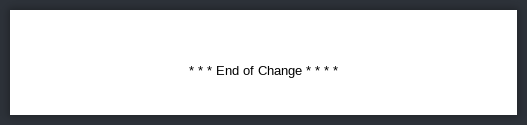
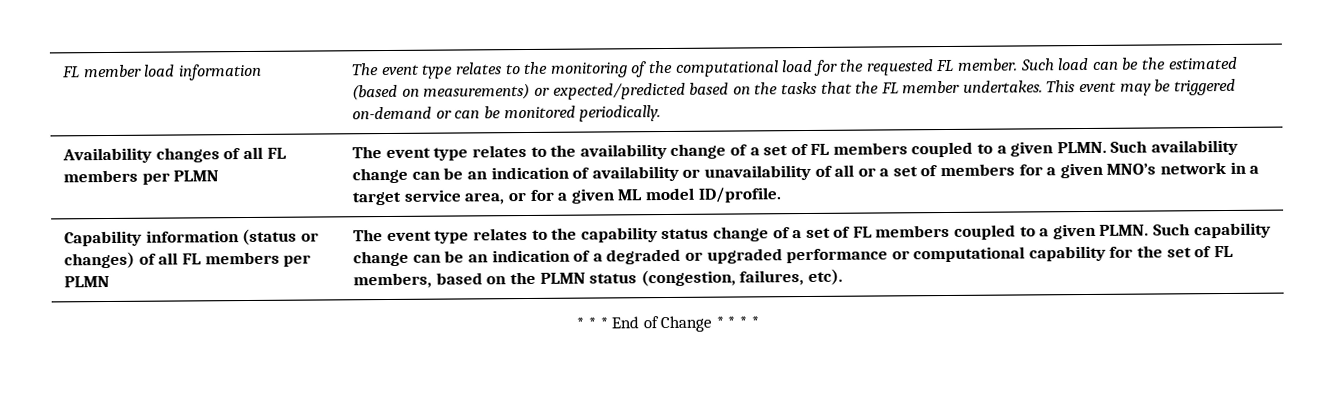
+ FL member load information | The event type relates to the monitoring of the computational load for the requested FL member. Such load can be the estimated (based on measurements) or expected/predicted based on the tasks that the FL member undertakes. This event may be triggered on-demand or can be monitored periodically.
+ Availability changes of all FL members per PLMN | The event type relates to the availability change of a set of FL members coupled to a given PLMN. Such availability change can be an indication of availability or unavailability of all or a set of members for a given MNO’s network in a target service area, or for a given ML model ID/profile.
+ Capability information (status or changes) of all FL members per PLMN | The event type relates to the capability status change of a set of FL members coupled to a given PLMN. Such capability change can be an indication of a degraded or upgraded performance or computational capability for the set of FL members, based on the PLMN status (congestion, failures, etc).

